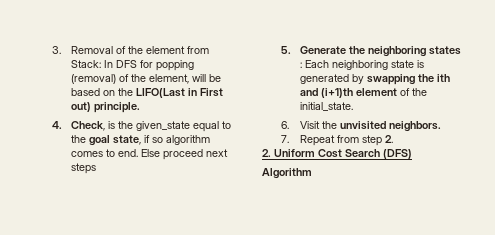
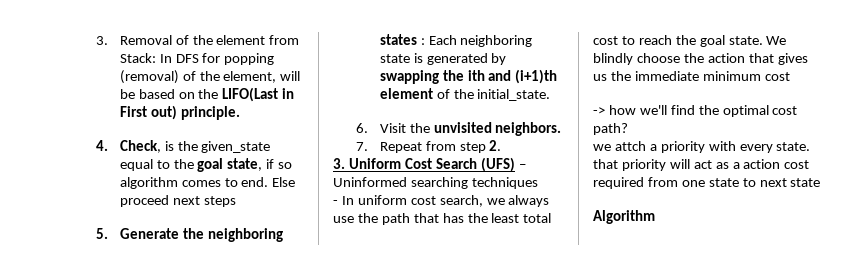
- 2. Uniform Cost Search (DFS)
+ 3. Uniform Cost Search (UFS) – Uninformed searching techniques
+ - In uniform cost search, we always use the path that has the least total cost to reach the goal state. We blindly choose the action that gives us the immediate minimum cost
+ -> how we'll find the optimal cost path?
+ we attch a priority with every state. that priority will act as a action cost required from one state to next state

